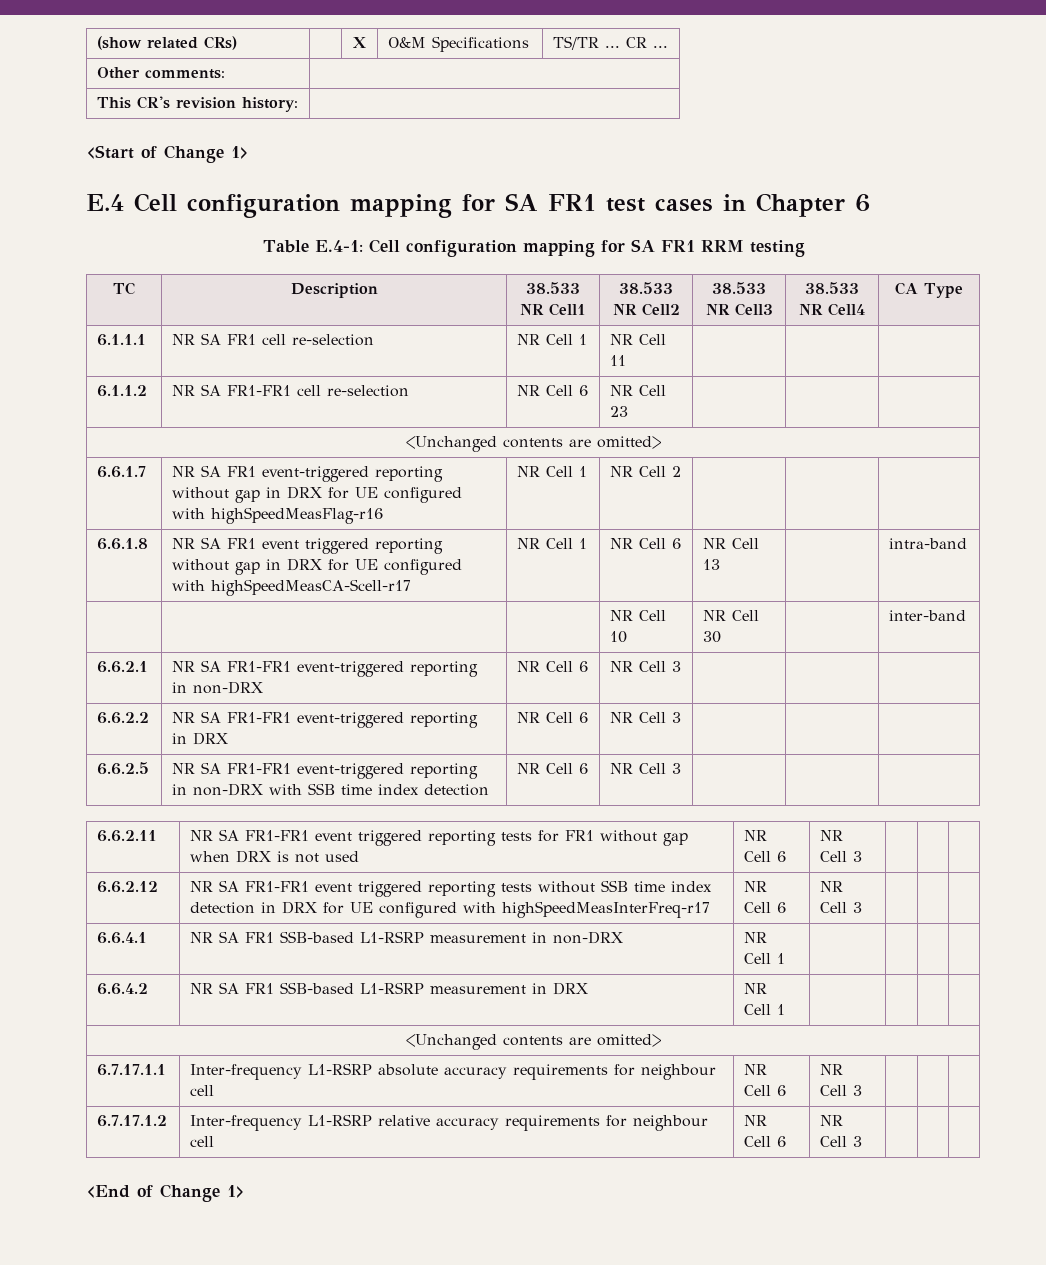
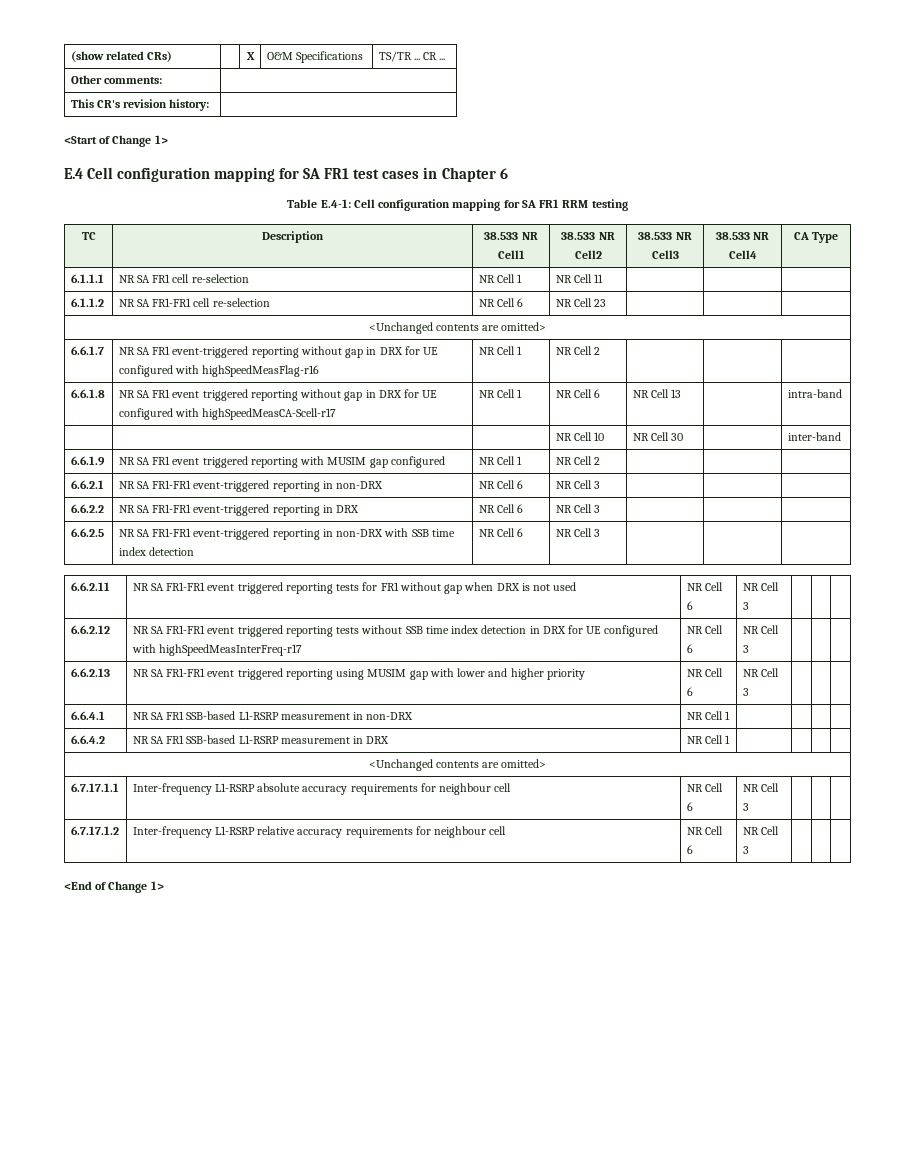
+ 6.6.1.9 | NR SA FR1 event triggered reporting with MUSIM gap configured | NR Cell 1 | NR Cell 2 | | |
+ 6.6.2.13 | NR SA FR1-FR1 event triggered reporting using MUSIM gap with lower and higher priority | NR Cell 6 | NR Cell 3 | | |

